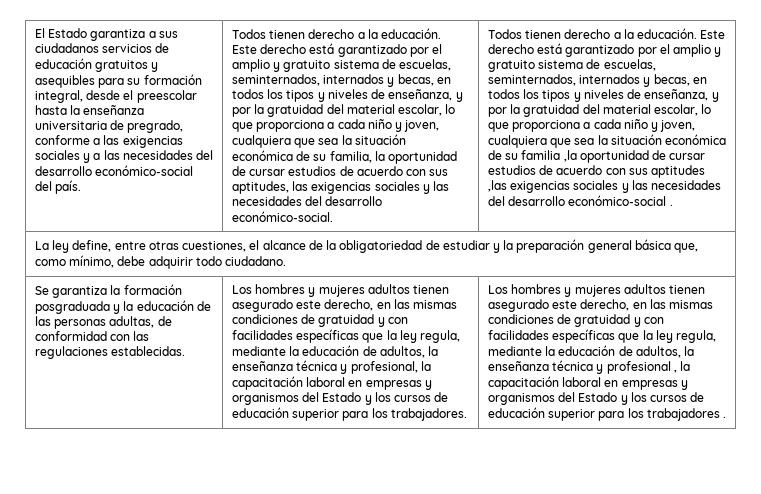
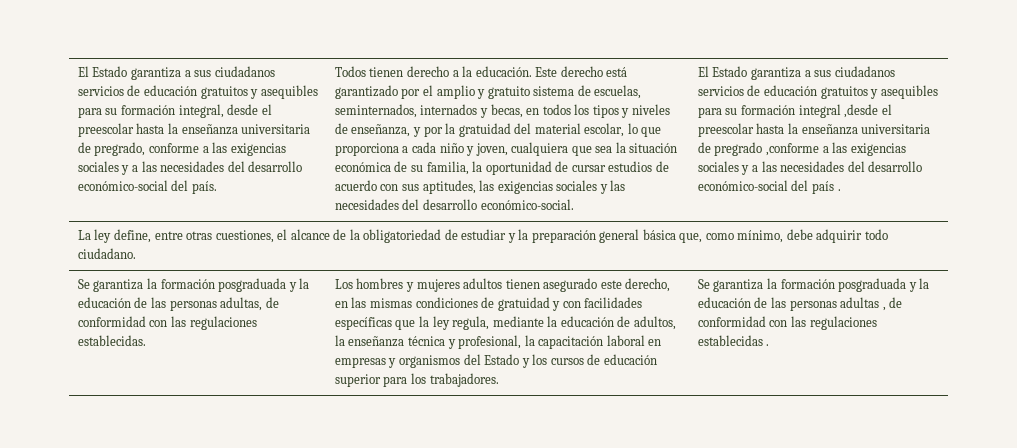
- Todos tienen derecho a la educación. Este derecho está garantizado por el amplio y gratuito sistema de escuelas, seminternados, internados y becas, en todos los tipos y niveles de enseñanza, y por la gratuidad del material escolar, lo que proporciona a cada niño y joven, cualquiera que sea la situación económica de su familia ,la oportunidad de cursar estudios de acuerdo con sus aptitudes ,las exigencias sociales y las necesidades del desarrollo económico-social .
+ El Estado garantiza a sus ciudadanos servicios de educación gratuitos y asequibles para su formación integral ,desde el preescolar hasta la enseñanza universitaria de pregrado ,conforme a las exigencias sociales y a las necesidades del desarrollo económico-social del país .
- Los hombres y mujeres adultos tienen asegurado este derecho, en las mismas condiciones de gratuidad y con facilidades específicas que la ley regula, mediante la educación de adultos, la enseñanza técnica y profesional , la capacitación laboral en empresas y organismos del Estado y los cursos de educación superior para los trabajadores .
+ Se garantiza la formación posgraduada y la educación de las personas adultas , de conformidad con las regulaciones establecidas .

